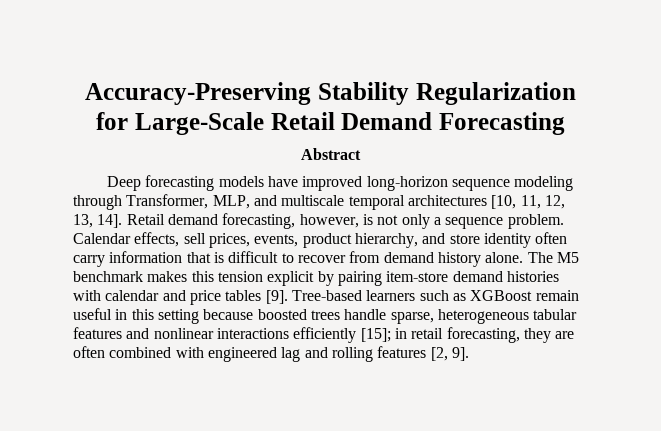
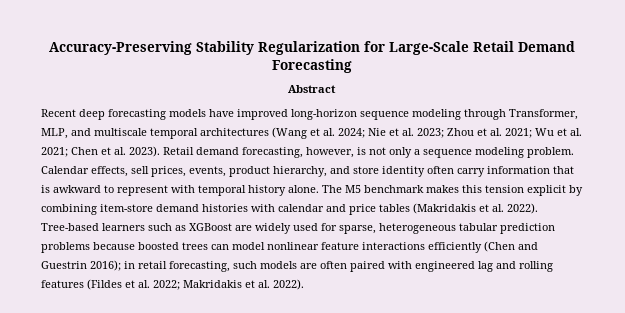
- Deep forecasting models have improved long-horizon sequence modeling through Transformer, MLP, and multiscale temporal architectures [10, 11, 12, 13, 14].
+ Recent deep forecasting models have improved long-horizon sequence modeling through Transformer, MLP, and multiscale temporal architectures (Wang et al. 2024; Nie et al. 2023; Zhou et al. 2021; Wu et al. 2021; Chen et al. 2023).
- Retail demand forecasting, however, is not only a sequence problem.
+ Retail demand forecasting, however, is not only a sequence modeling problem.
- Calendar effects, sell prices, events, product hierarchy, and store identity often carry information that is difficult to recover from demand history alone.
+ Calendar effects, sell prices, events, product hierarchy, and store identity often carry information that is awkward to represent with temporal history alone.
- The M5 benchmark makes this tension explicit by pairing item-store demand histories with calendar and price tables [9].
+ The M5 benchmark makes this tension explicit by combining item-store demand histories with calendar and price tables (Makridakis et al. 2022).
- Tree-based learners such as XGBoost remain useful in this setting because boosted trees handle sparse, heterogeneous tabular features and nonlinear interactions efficiently [15]; in retail forecasting, they are often combined with engineered lag and rolling features [2, 9].
+ Tree-based learners such as XGBoost are widely used for sparse, heterogeneous tabular prediction problems because boosted trees can model nonlinear feature interactions efficiently (Chen and Guestrin 2016); in retail forecasting, such models are often paired with engineered lag and rolling features (Fildes et al. 2022; Makridakis et al. 2022).

